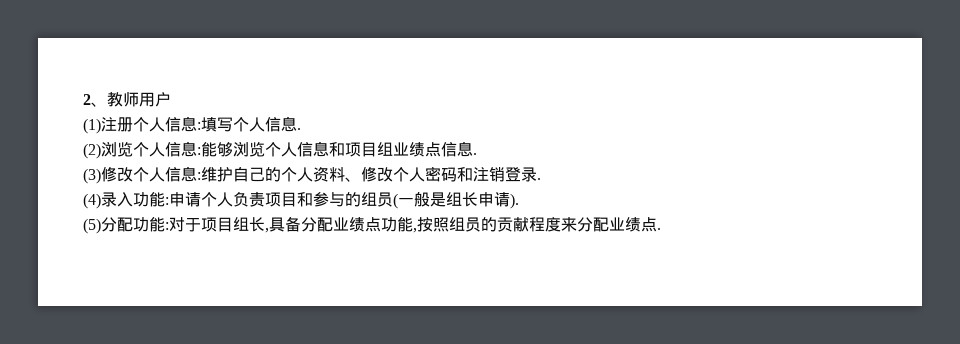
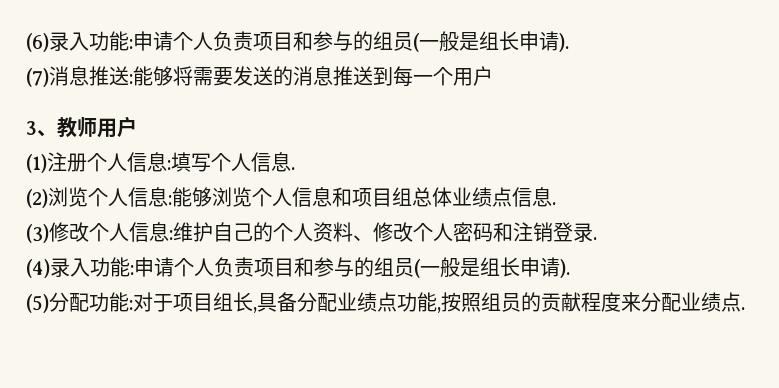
- 2、教师用户
+ (6)录入功能:申请个人负责项目和参与的组员(一般是组长申请).
+ (7)消息推送:能够将需要发送的消息推送到每一个用户
+ 3、教师用户
- (2)浏览个人信息:能够浏览个人信息和项目组业绩点信息.
+ (2)浏览个人信息:能够浏览个人信息和项目组总体业绩点信息.

